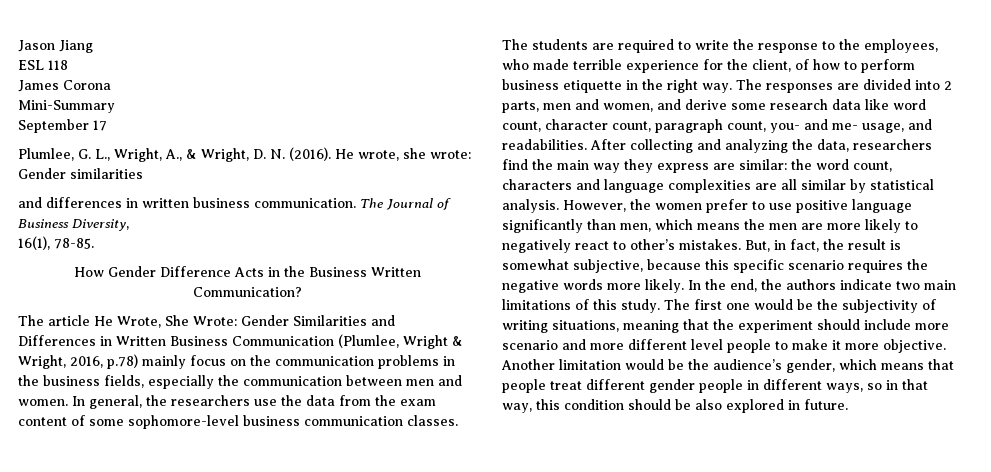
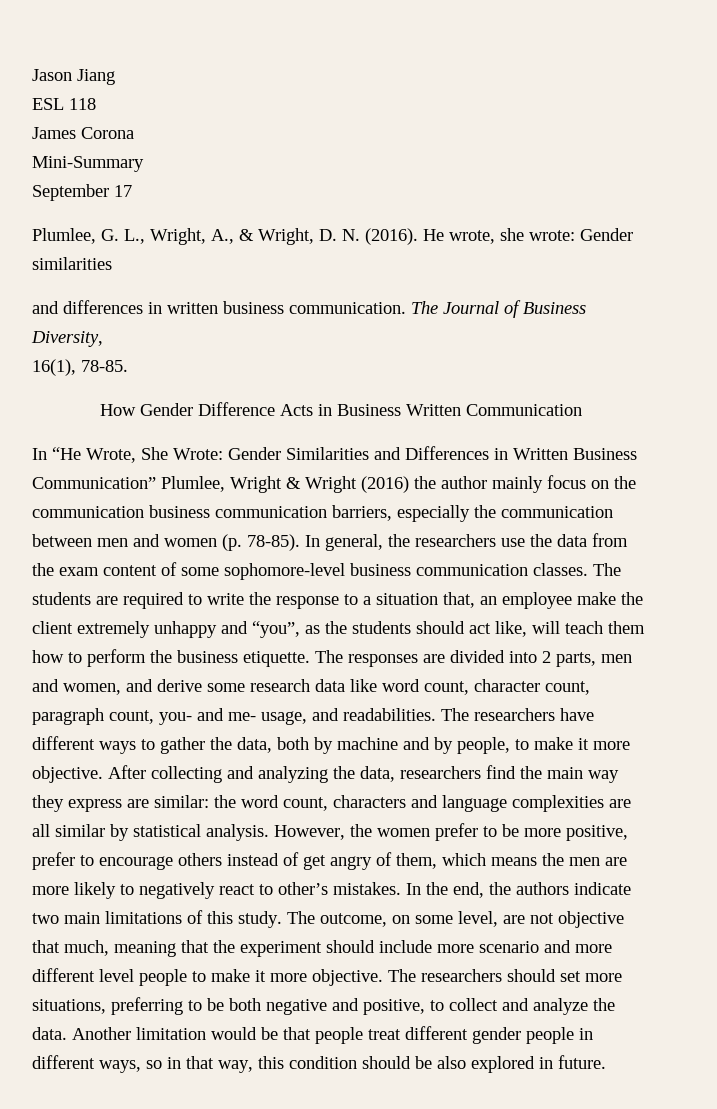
- How Gender Difference Acts in the Business Written Communication?
- The article He Wrote, She Wrote: Gender Similarities and Differences in Written Business Communication (Plumlee, Wright & Wright, 2016, p.78) mainly focus on the communication problems in the business fields, especially the communication between men and women.
+ How Gender Difference Acts in Business Written Communication
+ In “He Wrote, She Wrote: Gender Similarities and Differences in Written Business Communication” Plumlee, Wright & Wright (2016) the author mainly focus on the communication business communication barriers, especially the communication between men and women (p. 78-85).
- The students are required to write the response to the employees, who made terrible experience for the client, of how to perform business etiquette in the right way.
+ The students are required to write the response to a situation that, an employee make the client extremely unhappy and “you”, as the students should act like, will teach them how to perform the business etiquette.
+ The researchers have different ways to gather the data, both by machine and by people, to make it more objective.
- However, the women prefer to use positive language significantly than men, which means the men are more likely to negatively react to other’s mistakes.
+ However, the women prefer to be more positive, prefer to encourage others instead of get angry of them, which means the men are more likely to negatively react to other’s mistakes.
- But, in fact, the result is somewhat subjective, because this specific scenario requires the negative words more likely.
- The first one would be the subjectivity of writing situations, meaning that the experiment should include more scenario and more different level people to make it more objective.
+ The outcome, on some level, are not objective that much, meaning that the experiment should include more scenario and more different level people to make it more objective.
- Another limitation would be the audience’s gender, which means that people treat different gender people in different ways, so in that way, this condition should be also explored in future.
+ The researchers should set more situations, preferring to be both negative and positive, to collect and analyze the data. Another limitation would be that people treat different gender people in different ways, so in that way, this condition should be also explored in future.

